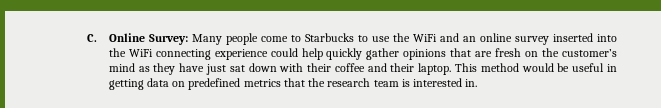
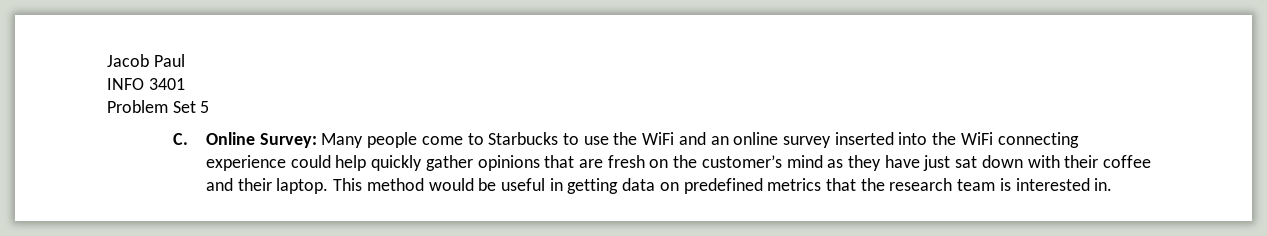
+ Jacob Paul
+ INFO 3401
+ Problem Set 5

